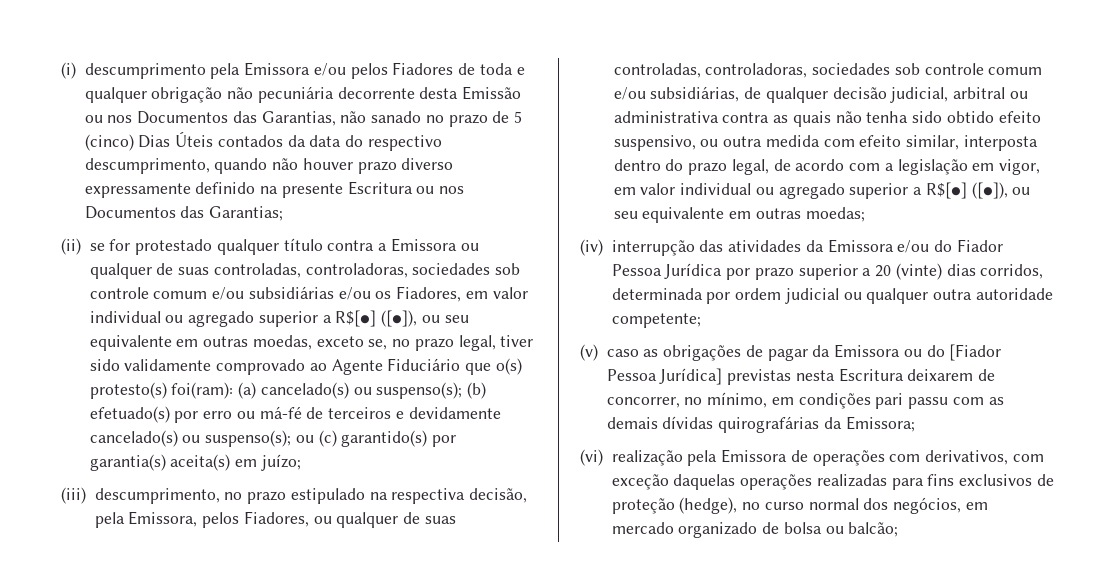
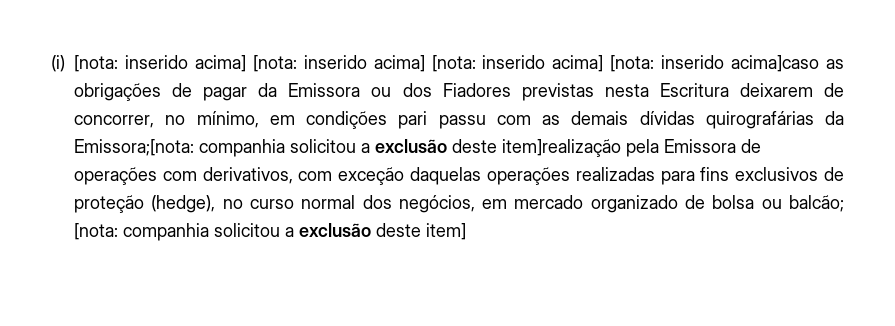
- (i) descumprimento pela Emissora e/ou pelos Fiadores de toda e qualquer obrigação não pecuniária decorrente desta Emissão ou nos Documentos das Garantias, não sanado no prazo de 5 (cinco) Dias Úteis contados da data do respectivo descumprimento, quando não houver prazo diverso expressamente definido na presente Escritura ou nos Documentos das Garantias;
- (ii) se for protestado qualquer título contra a Emissora ou qualquer de suas controladas, controladoras, sociedades sob controle comum e/ou subsidiárias e/ou os Fiadores, em valor individual ou agregado superior a R$[●] ([●]), ou seu equivalente em outras moedas, exceto se, no prazo legal, tiver sido validamente comprovado ao Agente Fiduciário que o(s) protesto(s) foi(ram): (a) cancelado(s) ou suspenso(s); (b) efetuado(s) por erro ou má-fé de terceiros e devidamente cancelado(s) ou suspenso(s); ou (c) garantido(s) por garantia(s) aceita(s) em juízo;
- (iii) descumprimento, no prazo estipulado na respectiva decisão, pela Emissora, pelos Fiadores, ou qualquer de suas controladas, controladoras, sociedades sob controle comum e/ou subsidiárias, de qualquer decisão judicial, arbitral ou administrativa contra as quais não tenha sido obtido efeito suspensivo, ou outra medida com efeito similar, interposta dentro do prazo legal, de acordo com a legislação em vigor, em valor individual ou agregado superior a R$[●] ([●]), ou seu equivalente em outras moedas;
- (iv) interrupção das atividades da Emissora e/ou do Fiador Pessoa Jurídica por prazo superior a 20 (vinte) dias corridos, determinada por ordem judicial ou qualquer outra autoridade competente;
- (v) caso as obrigações de pagar da Emissora ou do [Fiador Pessoa Jurídica] previstas nesta Escritura deixarem de concorrer, no mínimo, em condições pari passu com as demais dívidas quirografárias da Emissora;
- (vi) realização pela Emissora de operações com derivativos, com exceção daquelas operações realizadas para fins exclusivos de proteção (hedge), no curso normal dos negócios, em mercado organizado de bolsa ou balcão;
+ (i) [nota: inserido acima] [nota: inserido acima] [nota: inserido acima] [nota: inserido acima]caso as obrigações de pagar da Emissora ou dos Fiadores previstas nesta Escritura deixarem de concorrer, no mínimo, em condições pari passu com as demais dívidas quirografárias da Emissora;[nota: companhia solicitou a exclusão deste item]realização pela Emissora de operações com derivativos, com exceção daquelas operações realizadas para fins exclusivos de proteção (hedge), no curso normal dos negócios, em mercado organizado de bolsa ou balcão; [nota: companhia solicitou a exclusão deste item]

